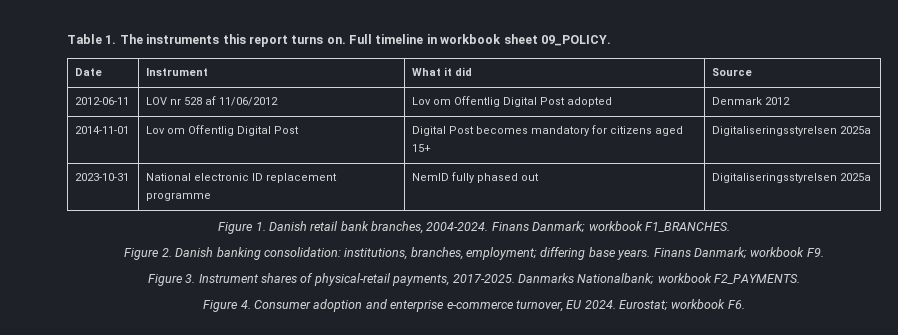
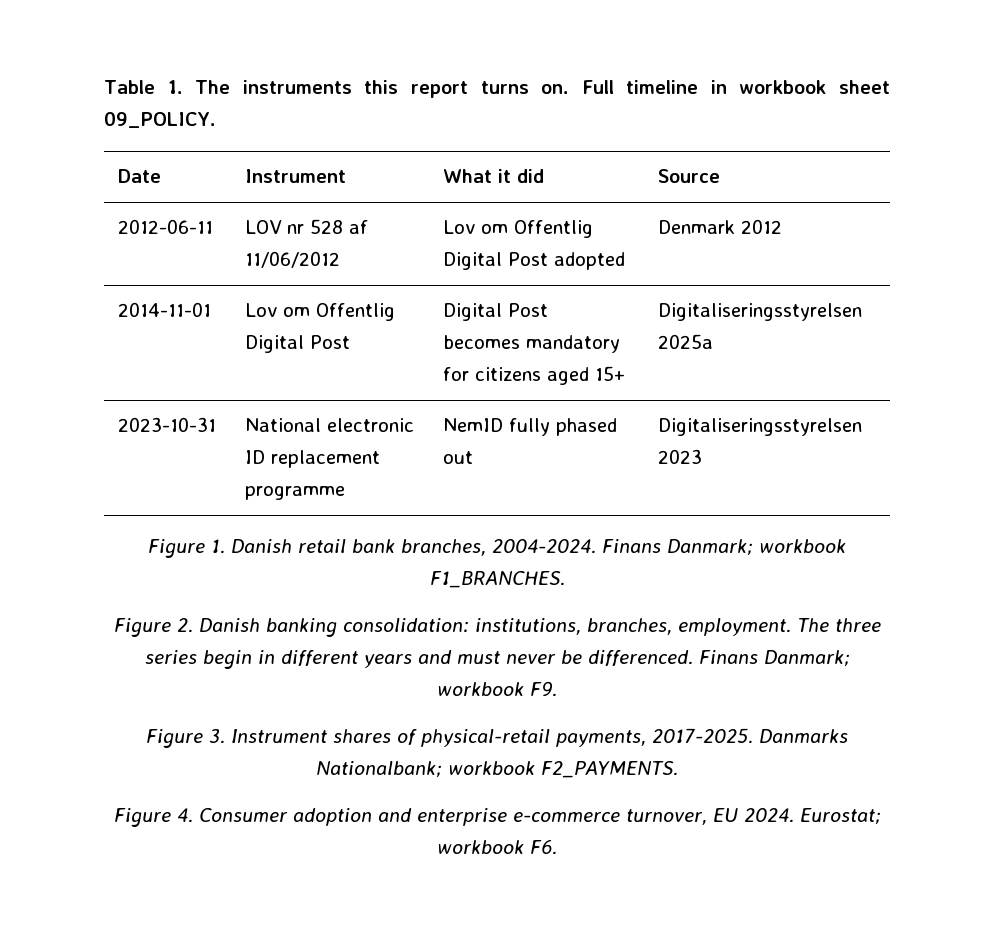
- 2023-10-31 | National electronic ID replacement programme | NemID fully phased out | Digitaliseringsstyrelsen 2025a
+ 2023-10-31 | National electronic ID replacement programme | NemID fully phased out | Digitaliseringsstyrelsen 2023
- Figure 2. Danish banking consolidation: institutions, branches, employment; differing base years.
+ Figure 2. Danish banking consolidation: institutions, branches, employment. The three series begin in different years and must never be differenced.

